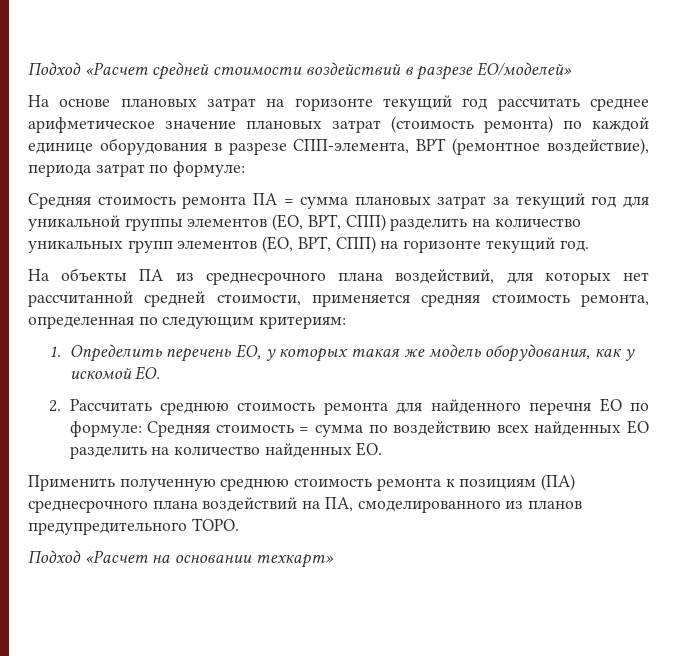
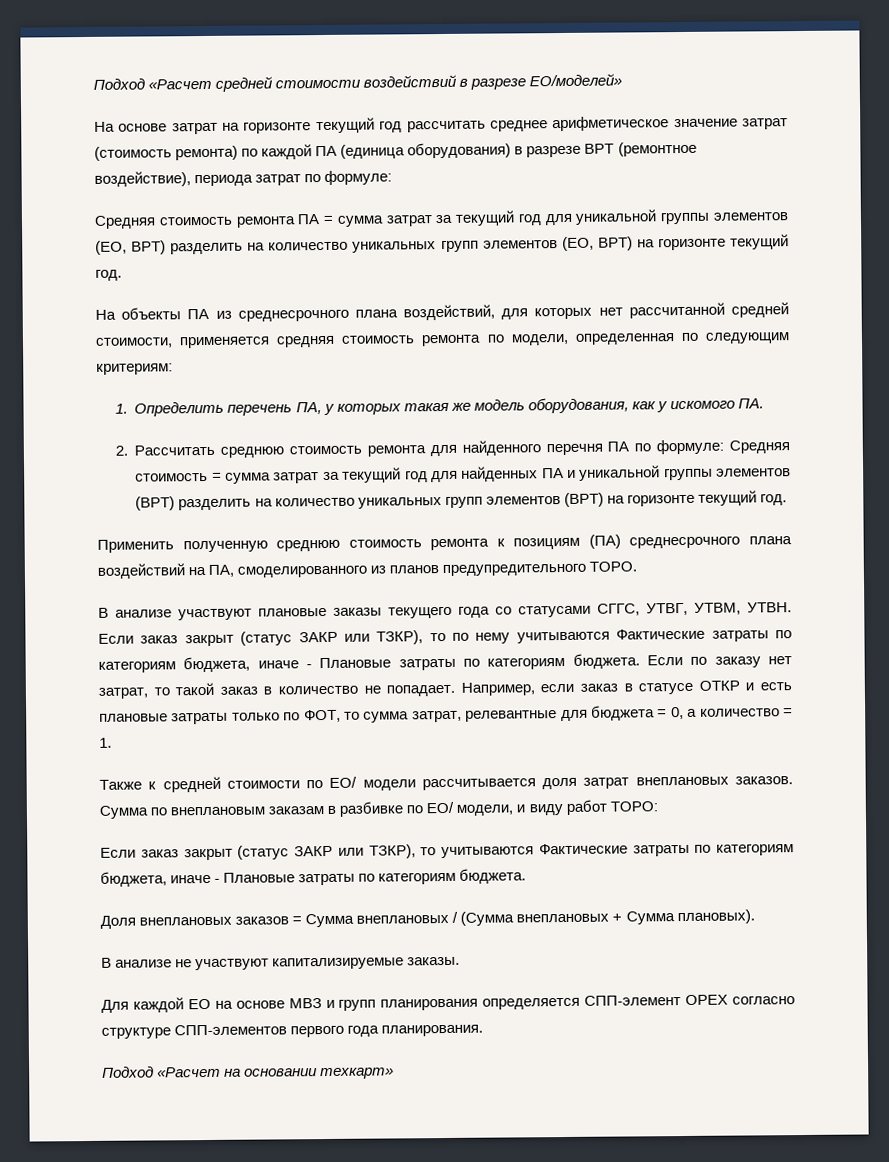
- На основе плановых затрат на горизонте текущий год рассчитать среднее арифметическое значение плановых затрат (стоимость ремонта) по каждой единице оборудования в разрезе СПП-элемента, ВРТ (ремонтное воздействие), периода затрат по формуле:
+ На основе затрат на горизонте текущий год рассчитать среднее арифметическое значение затрат (стоимость ремонта) по каждой ПА (единица оборудования) в разрезе ВРТ (ремонтное воздействие), периода затрат по формуле:
- Средняя стоимость ремонта ПА = сумма плановых затрат за текущий год для уникальной группы элементов (ЕО, ВРТ, СПП) разделить на количество уникальных групп элементов (ЕО, ВРТ, СПП) на горизонте текущий год.
+ Средняя стоимость ремонта ПА = сумма затрат за текущий год для уникальной группы элементов (ЕО, ВРТ) разделить на количество уникальных групп элементов (ЕО, ВРТ) на горизонте текущий год.
- На объекты ПА из среднесрочного плана воздействий, для которых нет рассчитанной средней стоимости, применяется средняя стоимость ремонта, определенная по следующим критериям:
+ На объекты ПА из среднесрочного плана воздействий, для которых нет рассчитанной средней стоимости, применяется средняя стоимость ремонта по модели, определенная по следующим критериям:
- 1. Определить перечень ЕО, у которых такая же модель оборудования, как у искомой ЕО.
+ 1. Определить перечень ПА, у которых такая же модель оборудования, как у искомого ПА.
- 2. Рассчитать среднюю стоимость ремонта для найденного перечня ЕО по формуле: Средняя стоимость = сумма по воздействию всех найденных ЕО разделить на количество найденных ЕО.
+ 2. Рассчитать среднюю стоимость ремонта для найденного перечня ПА по формуле: Средняя стоимость = сумма затрат за текущий год для найденных ПА и уникальной группы элементов (ВРТ) разделить на количество уникальных групп элементов (ВРТ) на горизонте текущий год.
+ В анализе участвуют плановые заказы текущего года со статусами СГГС, УТВГ, УТВМ, УТВН. Если заказ закрыт (статус ЗАКР или ТЗКР), то по нему учитываются Фактические затраты по категориям бюджета, иначе - Плановые затраты по категориям бюджета. Если по заказу нет затрат, то такой заказ в количество не попадает. Например, если заказ в статусе ОТКР и есть плановые затраты только по ФОТ, то сумма затрат, релевантные для бюджета = 0, а количество = 1.
+ Также к средней стоимости по ЕО/ модели рассчитывается доля затрат внеплановых заказов. Сумма по внеплановым заказам в разбивке по ЕО/ модели, и виду работ ТОРО:
+ Если заказ закрыт (статус ЗАКР или ТЗКР), то учитываются Фактические затраты по категориям бюджета, иначе - Плановые затраты по категориям бюджета.
+ Доля внеплановых заказов = Сумма внеплановых / (Сумма внеплановых + Сумма плановых).
+ В анализе не участвуют капитализируемые заказы.
+ Для каждой ЕО на основе МВЗ и групп планирования определяется СПП-элемент OPEX согласно структуре СПП-элементов первого года планирования.

